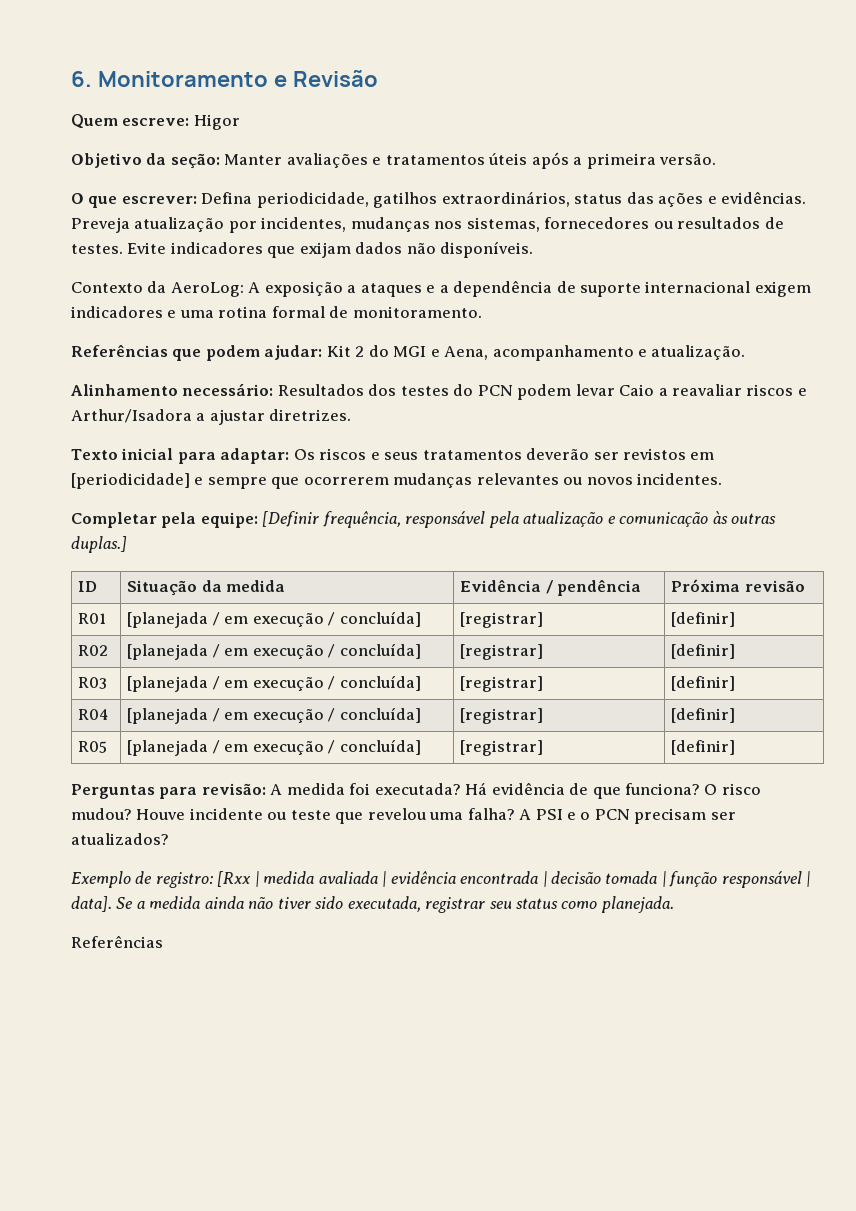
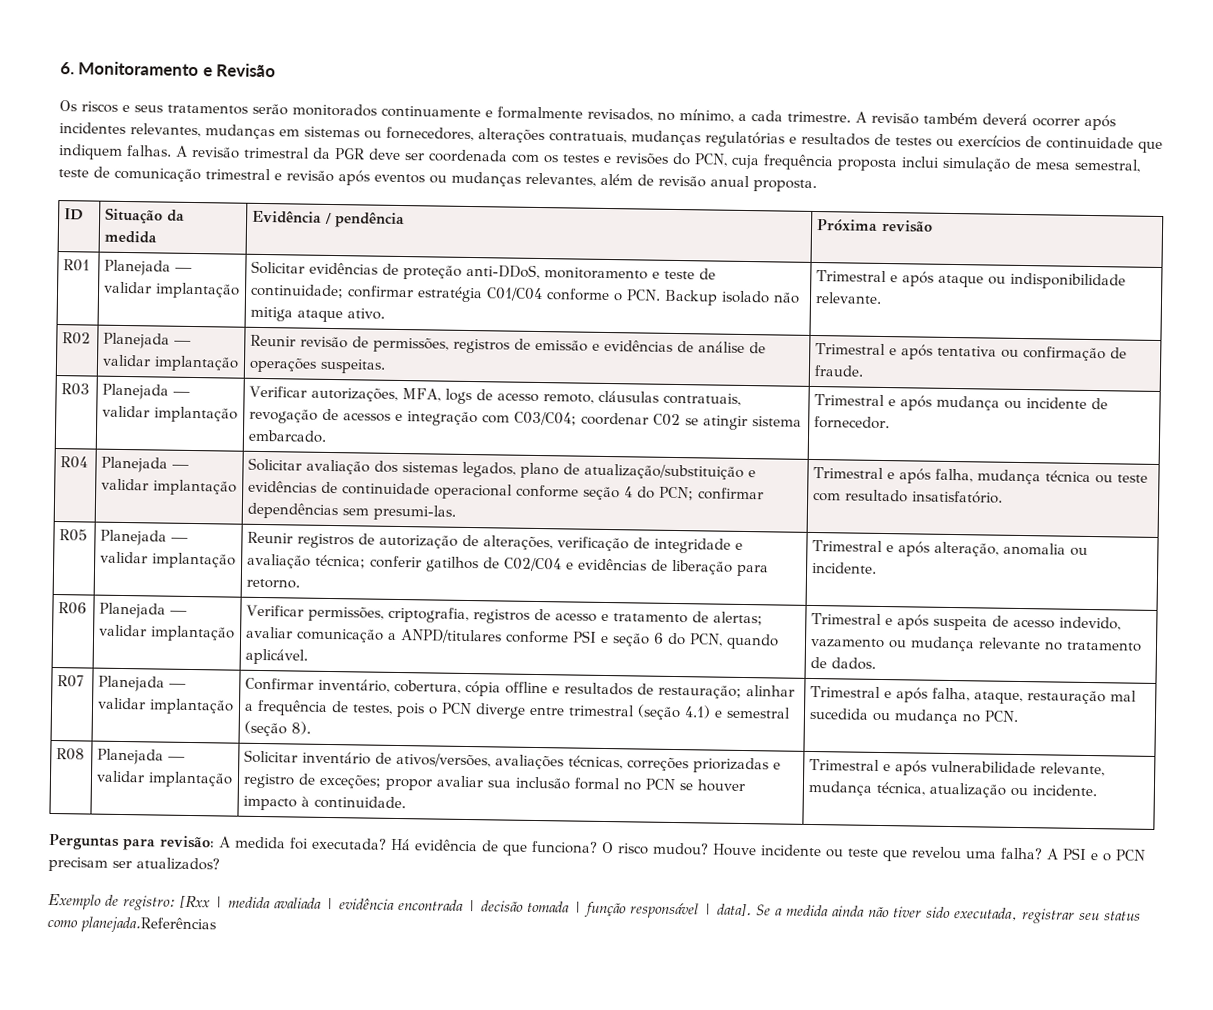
- Quem escreve: Higor
- Objetivo da seção: Manter avaliações e tratamentos úteis após a primeira versão.
- O que escrever: Defina periodicidade, gatilhos extraordinários, status das ações e evidências. Preveja atualização por incidentes, mudanças nos sistemas, fornecedores ou resultados de testes. Evite indicadores que exijam dados não disponíveis.
- Contexto da AeroLog: A exposição a ataques e a dependência de suporte internacional exigem indicadores e uma rotina formal de monitoramento.
- Referências que podem ajudar: Kit 2 do MGI e Aena, acompanhamento e atualização.
- Alinhamento necessário: Resultados dos testes do PCN podem levar Caio a reavaliar riscos e Arthur/Isadora a ajustar diretrizes.
- Texto inicial para adaptar: Os riscos e seus tratamentos deverão ser revistos em [periodicidade] e sempre que ocorrerem mudanças relevantes ou novos incidentes.
- Completar pela equipe: [Definir frequência, responsável pela atualização e comunicação às outras duplas.]
+ Os riscos e seus tratamentos serão monitorados continuamente e formalmente revisados, no mínimo, a cada trimestre. A revisão também deverá ocorrer após incidentes relevantes, mudanças em sistemas ou fornecedores, alterações contratuais, mudanças regulatórias e resultados de testes ou exercícios de continuidade que indiquem falhas. A revisão trimestral da PGR deve ser coordenada com os testes e revisões do PCN, cuja frequência proposta inclui simulação de mesa semestral, teste de comunicação trimestral e revisão após eventos ou mudanças relevantes, além de revisão anual proposta.
- R01 | [planejada / em execução / concluída] | [registrar] | [definir]
- R02 | [planejada / em execução / concluída] | [registrar] | [definir]
- R03 | [planejada / em execução / concluída] | [registrar] | [definir]
- R04 | [planejada / em execução / concluída] | [registrar] | [definir]
- R05 | [planejada / em execução / concluída] | [registrar] | [definir]
+ R01 | Planejada — validar implantação | Solicitar evidências de proteção anti-DDoS, monitoramento e teste de continuidade; confirmar estratégia C01/C04 conforme o PCN. Backup isolado não mitiga ataque ativo. | Trimestral e após ataque ou indisponibilidade relevante.
+ R02 | Planejada — validar implantação | Reunir revisão de permissões, registros de emissão e evidências de análise de operações suspeitas. | Trimestral e após tentativa ou confirmação de fraude.
+ R03 | Planejada — validar implantação | Verificar autorizações, MFA, logs de acesso remoto, cláusulas contratuais, revogação de acessos e integração com C03/C04; coordenar C02 se atingir sistema embarcado. | Trimestral e após mudança ou incidente de fornecedor.
+ R04 | Planejada — validar implantação | Solicitar avaliação dos sistemas legados, plano de atualização/substituição e evidências de continuidade operacional conforme seção 4 do PCN; confirmar dependências sem presumi-las. | Trimestral e após falha, mudança técnica ou teste com resultado insatisfatório.
+ R05 | Planejada — validar implantação | Reunir registros de autorização de alterações, verificação de integridade e avaliação técnica; conferir gatilhos de C02/C04 e evidências de liberação para retorno. | Trimestral e após alteração, anomalia ou incidente.
+ R06 | Planejada — validar implantação | Verificar permissões, criptografia, registros de acesso e tratamento de alertas; avaliar comunicação a ANPD/titulares conforme PSI e seção 6 do PCN, quando aplicável. | Trimestral e após suspeita de acesso indevido, vazamento ou mudança relevante no tratamento de dados.
+ R07 | Planejada — validar implantação | Confirmar inventário, cobertura, cópia offline e resultados de restauração; alinhar a frequência de testes, pois o PCN diverge entre trimestral (seção 4.1) e semestral (seção 8). | Trimestral e após falha, ataque, restauração mal sucedida ou mudança no PCN.
+ R08 | Planejada — validar implantação | Solicitar inventário de ativos/versões, avaliações técnicas, correções priorizadas e registro de exceções; propor avaliar sua inclusão formal no PCN se houver impacto à continuidade. | Trimestral e após vulnerabilidade relevante, mudança técnica, atualização ou incidente.
- Se a medida ainda não tiver sido executada, registrar seu status como planejada.
- Referências
+ Se a medida ainda não tiver sido executada, registrar seu status como planejada.Referências

